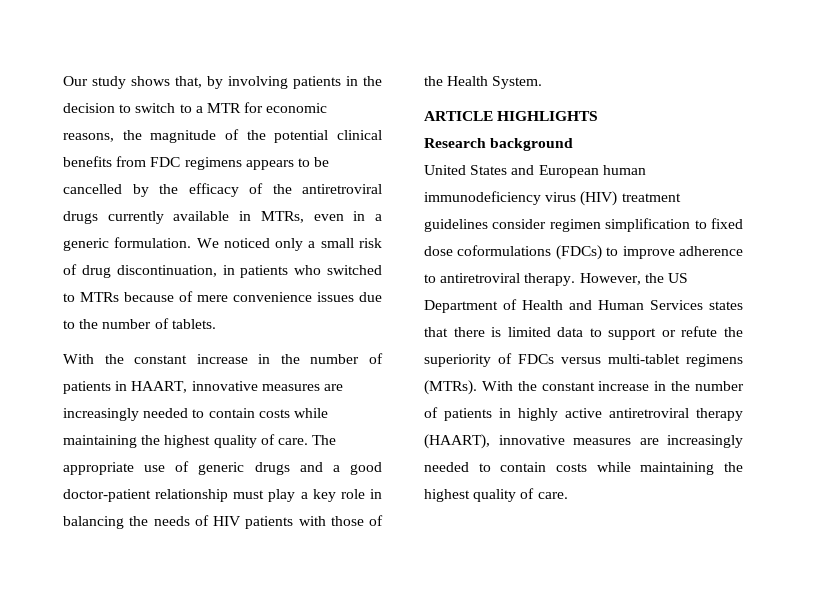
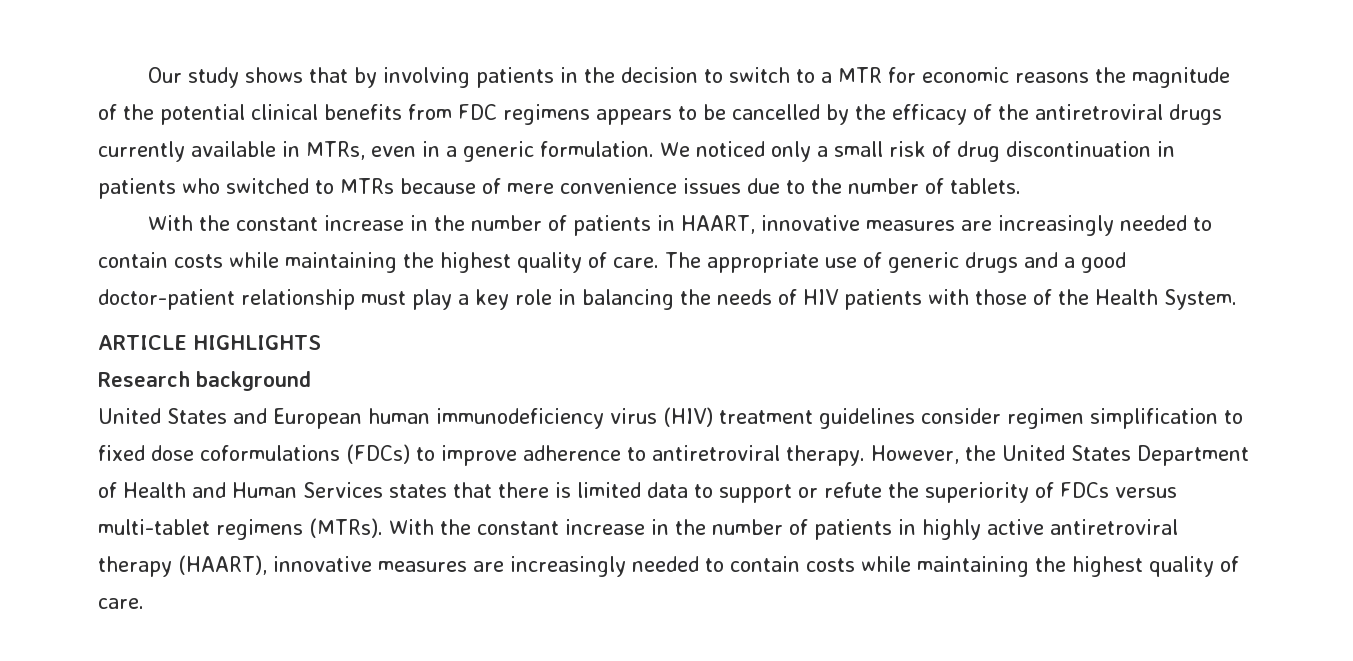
- Our study shows that, by involving patients in the decision to switch to a MTR for economic reasons, the magnitude of the potential clinical benefits from FDC regimens appears to be cancelled by the efficacy of the antiretroviral drugs currently available in MTRs, even in a generic formulation.
+ Our study shows that by involving patients in the decision to switch to a MTR for economic reasons the magnitude of the potential clinical benefits from FDC regimens appears to be cancelled by the efficacy of the antiretroviral drugs currently available in MTRs, even in a generic formulation.
- We noticed only a small risk of drug discontinuation, in patients who switched to MTRs because of mere convenience issues due to the number of tablets.
+ We noticed only a small risk of drug discontinuation in patients who switched to MTRs because of mere convenience issues due to the number of tablets.
- However, the US Department of Health and Human Services states that there is limited data to support or refute the superiority of FDCs versus multi-tablet regimens (MTRs).
+ However, the United States Department of Health and Human Services states that there is limited data to support or refute the superiority of FDCs versus multi-tablet regimens (MTRs).

